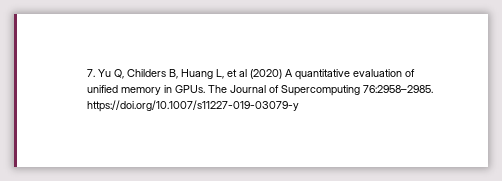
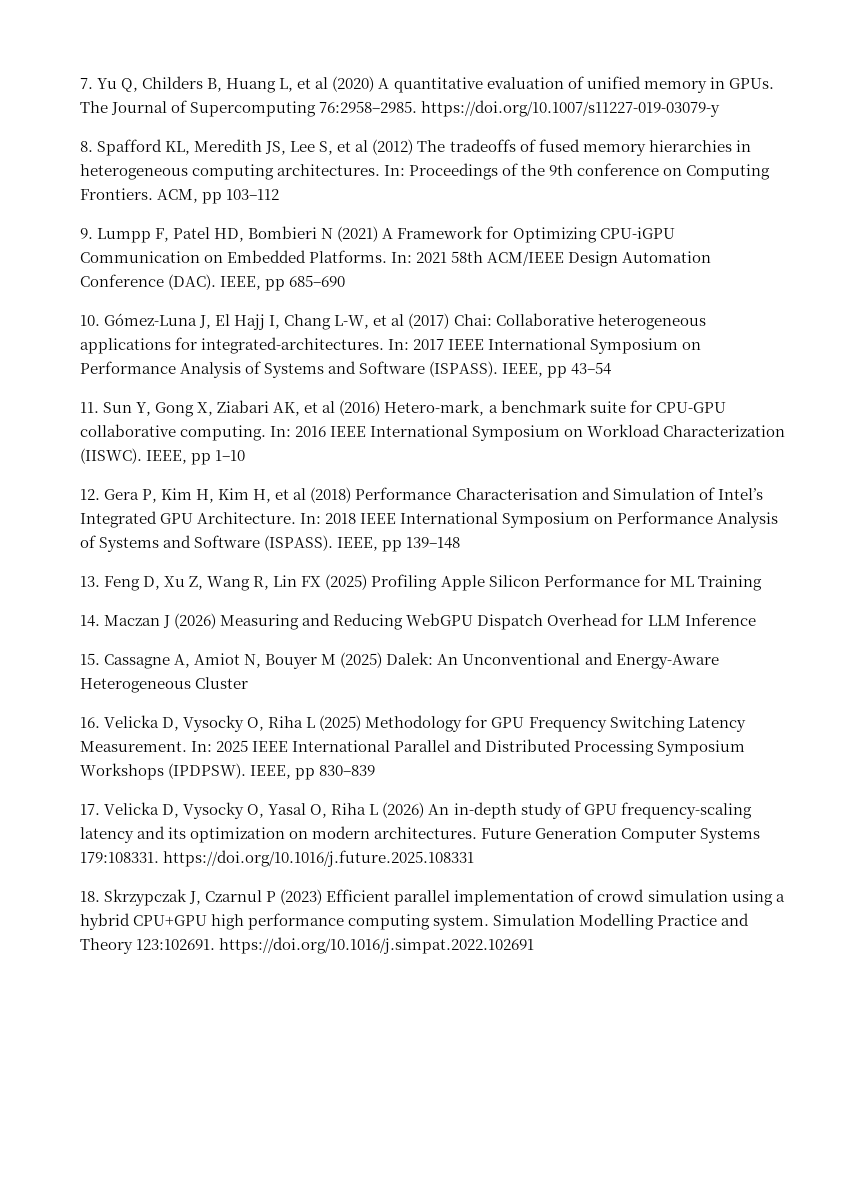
+ 8. Spafford KL, Meredith JS, Lee S, et al (2012) The tradeoffs of fused memory hierarchies in heterogeneous computing architectures. In: Proceedings of the 9th conference on Computing Frontiers. ACM, pp 103–112
+ 9. Lumpp F, Patel HD, Bombieri N (2021) A Framework for Optimizing CPU-iGPU Communication on Embedded Platforms. In: 2021 58th ACM/IEEE Design Automation Conference (DAC). IEEE, pp 685–690
+ 10. Gómez-Luna J, El Hajj I, Chang L-W, et al (2017) Chai: Collaborative heterogeneous applications for integrated-architectures. In: 2017 IEEE International Symposium on Performance Analysis of Systems and Software (ISPASS). IEEE, pp 43–54
+ 11. Sun Y, Gong X, Ziabari AK, et al (2016) Hetero-mark, a benchmark suite for CPU-GPU collaborative computing. In: 2016 IEEE International Symposium on Workload Characterization (IISWC). IEEE, pp 1–10
+ 12. Gera P, Kim H, Kim H, et al (2018) Performance Characterisation and Simulation of Intel’s Integrated GPU Architecture. In: 2018 IEEE International Symposium on Performance Analysis of Systems and Software (ISPASS). IEEE, pp 139–148
+ 13. Feng D, Xu Z, Wang R, Lin FX (2025) Profiling Apple Silicon Performance for ML Training
+ 14. Maczan J (2026) Measuring and Reducing WebGPU Dispatch Overhead for LLM Inference
+ 15. Cassagne A, Amiot N, Bouyer M (2025) Dalek: An Unconventional and Energy-Aware Heterogeneous Cluster
+ 16. Velicka D, Vysocky O, Riha L (2025) Methodology for GPU Frequency Switching Latency Measurement. In: 2025 IEEE International Parallel and Distributed Processing Symposium Workshops (IPDPSW). IEEE, pp 830–839
+ 17. Velicka D, Vysocky O, Yasal O, Riha L (2026) An in-depth study of GPU frequency-scaling latency and its optimization on modern architectures. Future Generation Computer Systems 179:108331. https://doi.org/10.1016/j.future.2025.108331
+ 18. Skrzypczak J, Czarnul P (2023) Efficient parallel implementation of crowd simulation using a hybrid CPU+GPU high performance computing system. Simulation Modelling Practice and Theory 123:102691. https://doi.org/10.1016/j.simpat.2022.102691

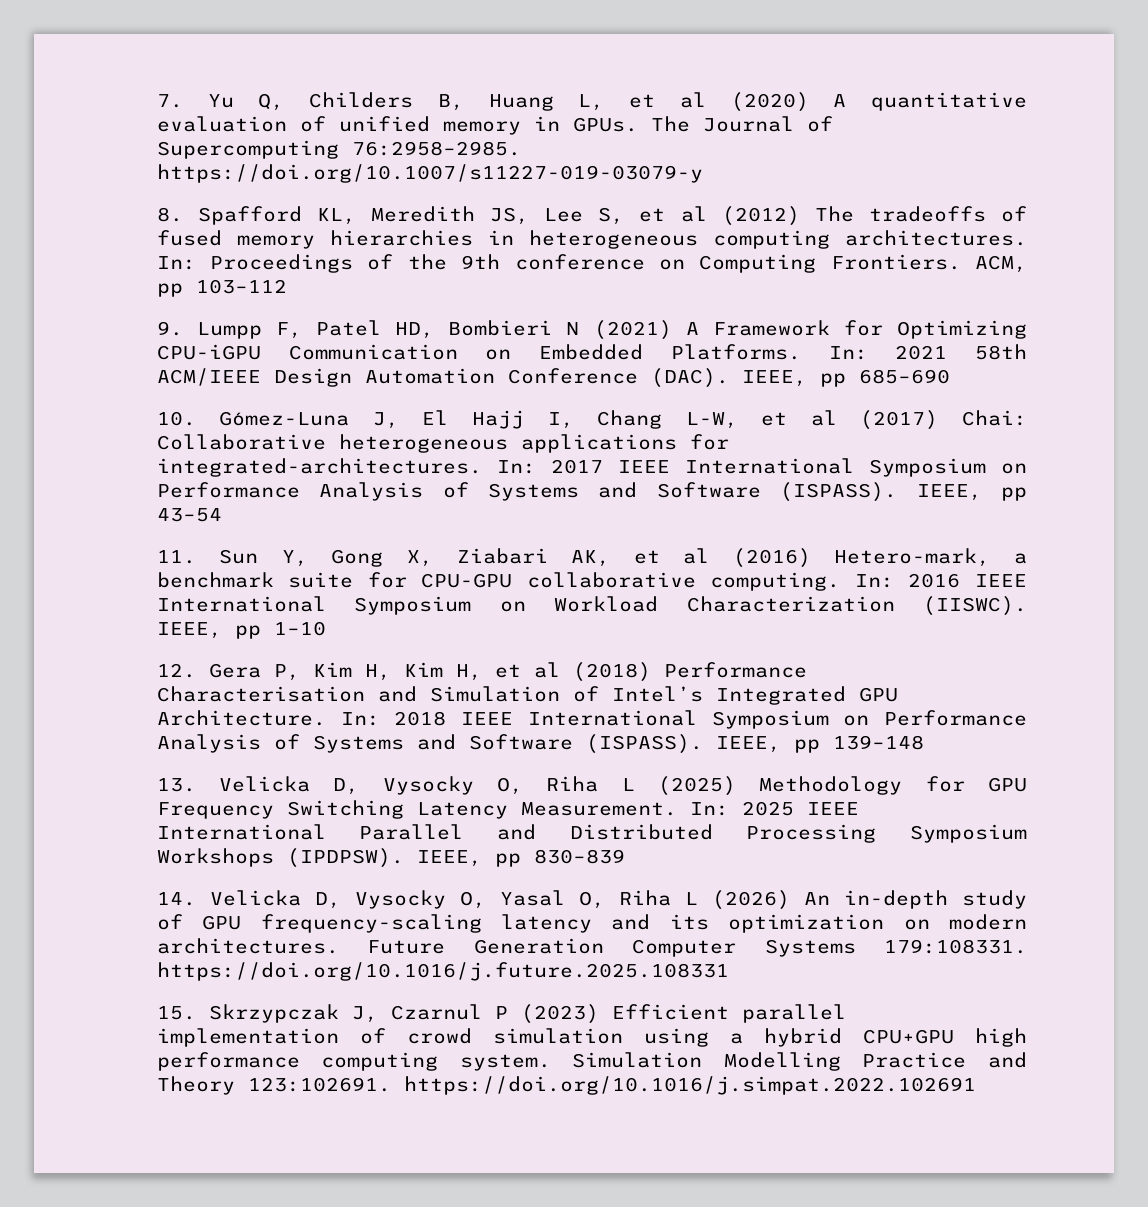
- 13. Feng D, Xu Z, Wang R, Lin FX (2025) Profiling Apple Silicon Performance for ML Training
- 14. Maczan J (2026) Measuring and Reducing WebGPU Dispatch Overhead for LLM Inference
- 15. Cassagne A, Amiot N, Bouyer M (2025) Dalek: An Unconventional and Energy-Aware Heterogeneous Cluster
- 16. Velicka D, Vysocky O, Riha L (2025) Methodology for GPU Frequency Switching Latency Measurement.
+ 13. Velicka D, Vysocky O, Riha L (2025) Methodology for GPU Frequency Switching Latency Measurement.
- 17. Velicka D, Vysocky O, Yasal O, Riha L (2026) An in-depth study of GPU frequency-scaling latency and its optimization on modern architectures.
+ 14. Velicka D, Vysocky O, Yasal O, Riha L (2026) An in-depth study of GPU frequency-scaling latency and its optimization on modern architectures.
- 18. Skrzypczak J, Czarnul P (2023) Efficient parallel implementation of crowd simulation using a hybrid CPU+GPU high performance computing system.
+ 15. Skrzypczak J, Czarnul P (2023) Efficient parallel implementation of crowd simulation using a hybrid CPU+GPU high performance computing system.

